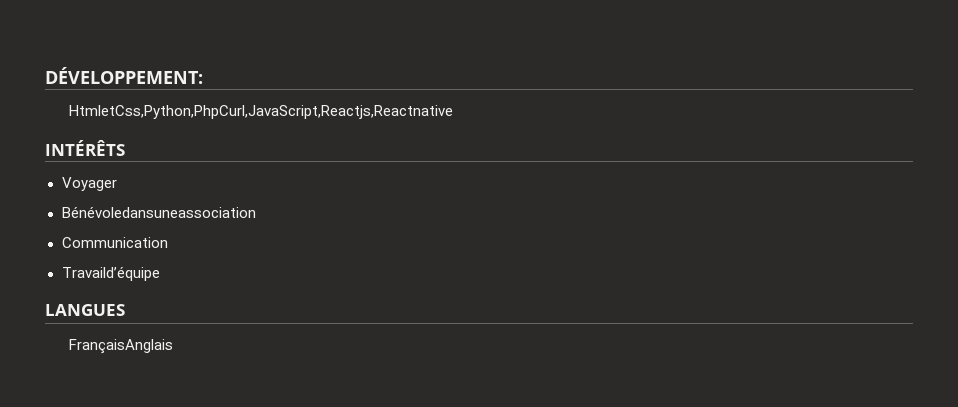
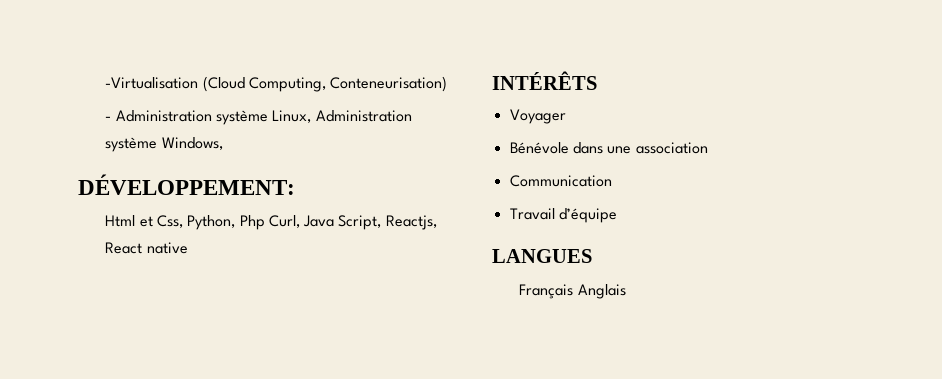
+ -Virtualisation (Cloud Computing, Conteneurisation)
+ - Administration système Linux, Administration système Windows,
  DÉVELOPPEMENT:
- HtmletCss,Python,PhpCurl,JavaScript,Reactjs,Reactnative
+ Html et Css, Python, Php Curl, Java Script, Reactjs, React native
  INTÉRÊTS
  Voyager
- Bénévoledansuneassociation
+ Bénévole dans une association
- Travaild’équipe
+ Travail d’équipe
- FrançaisAnglais
+ Français Anglais

